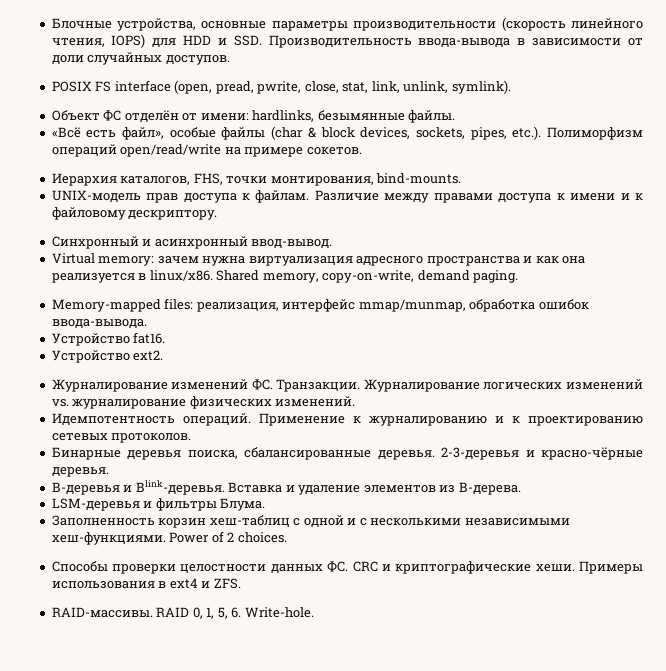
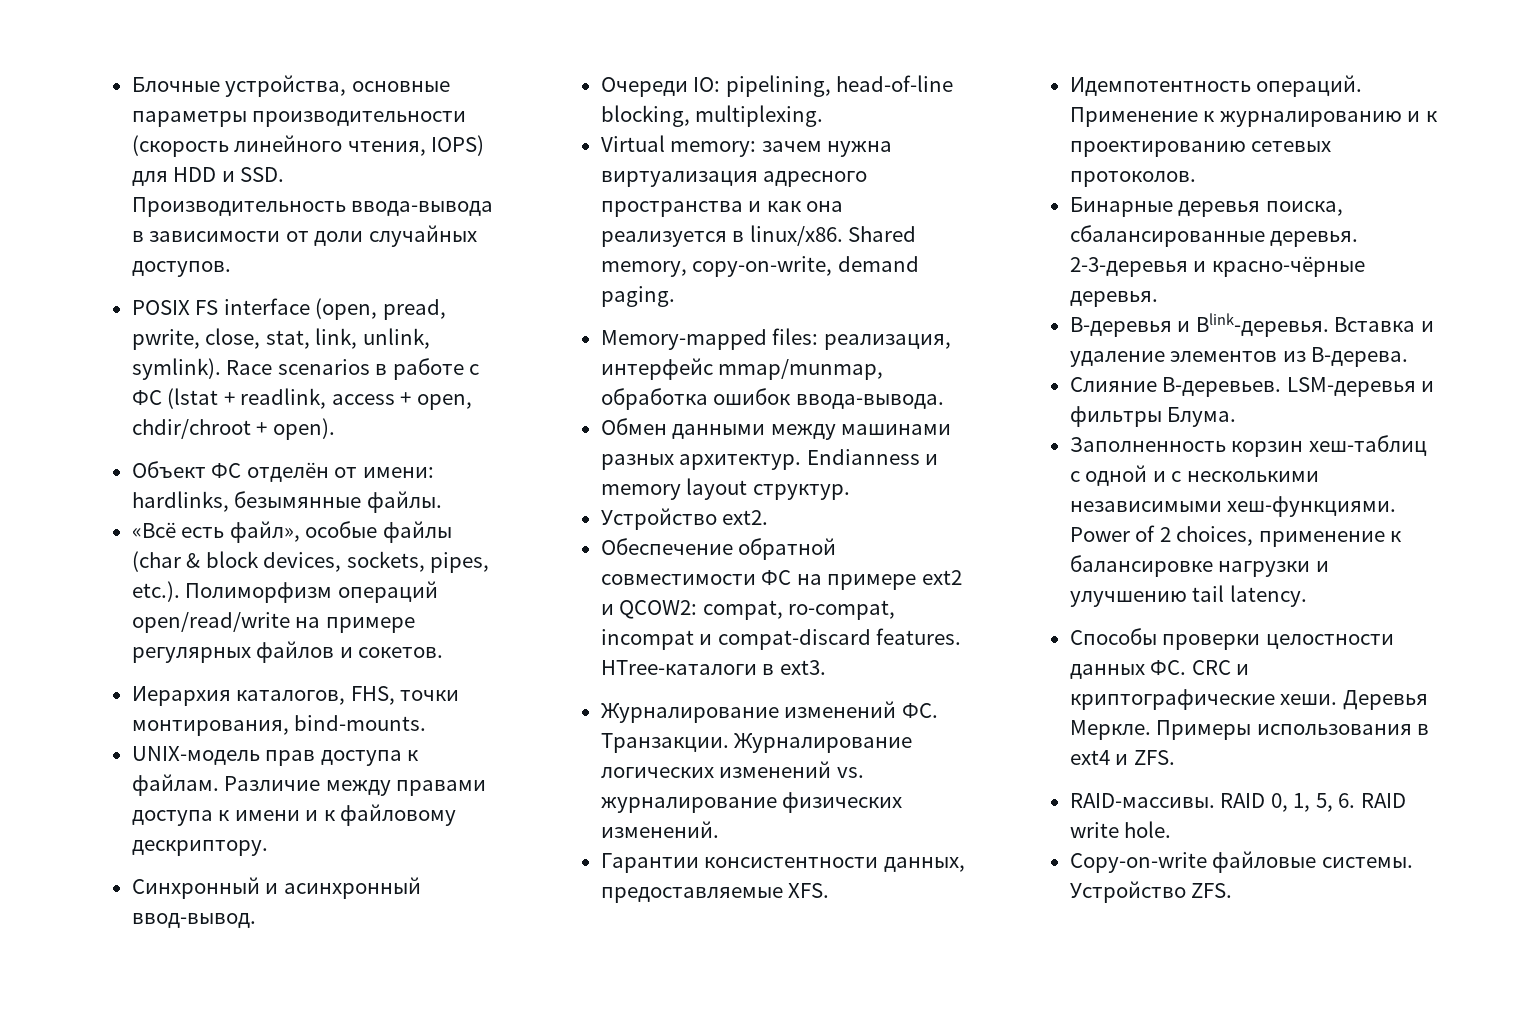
+ Race scenarios в работе с ФС (lstat + readlink, access + open, chdir/chroot + open).
- «Всё есть файл», особые файлы (char & block devices, sockets, pipes, etc.). Полиморфизм операций open/read/write на примере сокетов.
+ «Всё есть файл», особые файлы (char & block devices, sockets, pipes, etc.). Полиморфизм операций open/read/write на примере регулярных файлов и сокетов.
+ Очереди IO: pipelining, head-of-line blocking, multiplexing.
- Устройство fat16.
+ Обмен данными между машинами разных архитектур. Endianness и memory layout структур.
  Устройство ext2.
+ Обеспечение обратной совместимости ФС на примере ext2 и QCOW2: compat, ro-compat, incompat и compat-discard features. HTree-каталоги в ext3.
+ Гарантии консистентности данных, предоставляемые XFS.
+ Слияние B-деревьев.
- Power of 2 choices.
+ Power of 2 choices, применение к балансировке нагрузки и улучшению tail latency.
+ Деревья Меркле.
- RAID 0, 1, 5, 6. Write-hole.
+ RAID 0, 1, 5, 6. RAID write hole.
+ Copy-on-write файловые системы. Устройство ZFS.

